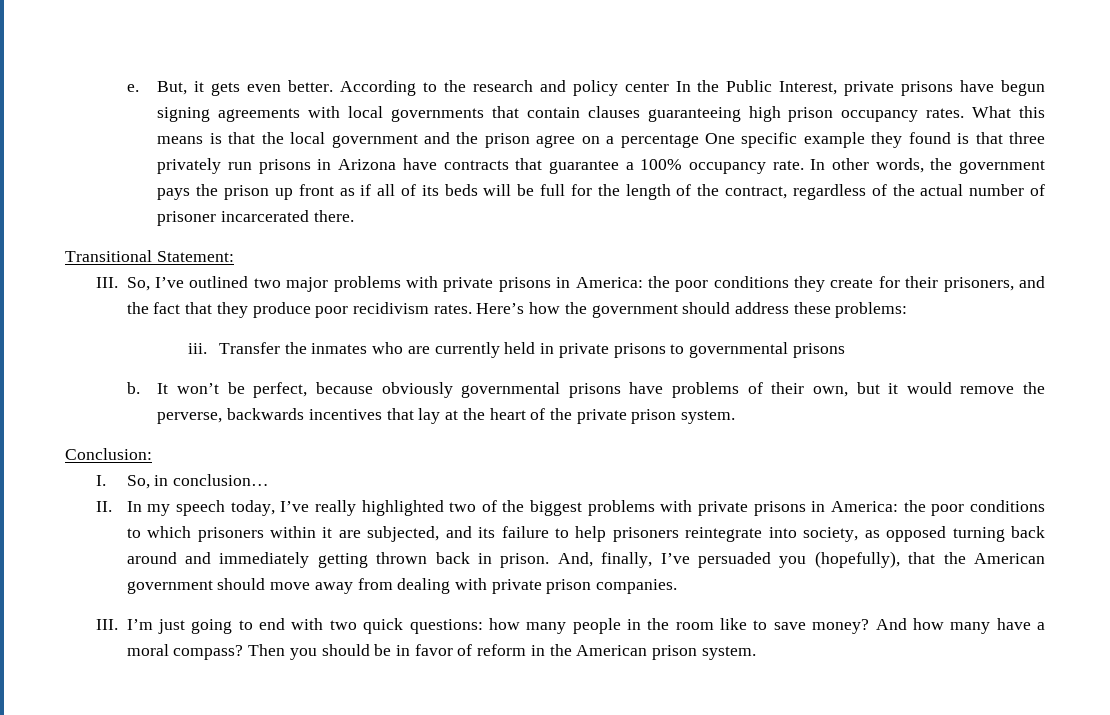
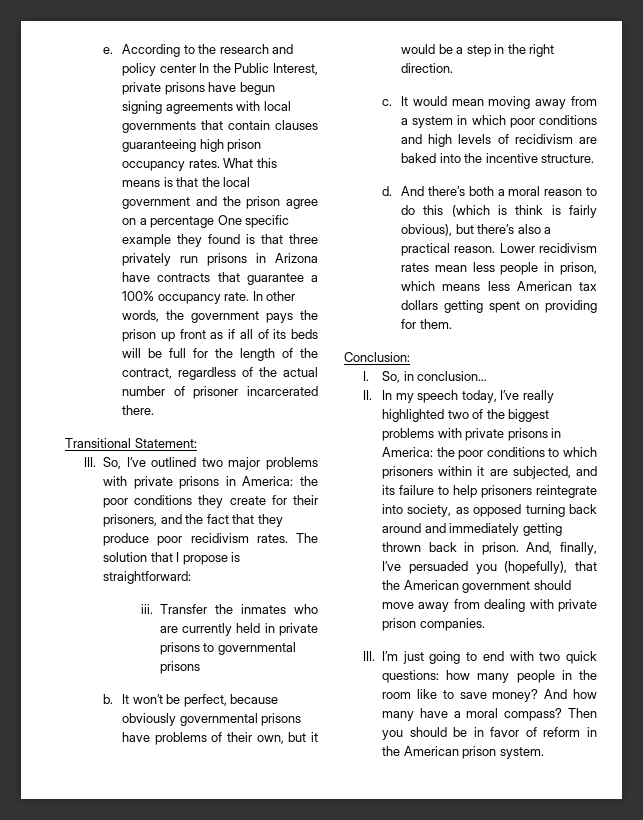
- But, it gets even better.
- Here’s how the government should address these problems:
+ The solution that I propose is straightforward:
- It won’t be perfect, because obviously governmental prisons have problems of their own, but it would remove the perverse, backwards incentives that lay at the heart of the private prison system.
+ It won’t be perfect, because obviously governmental prisons have problems of their own, but it would be a step in the right direction.
+ c. It would mean moving away from a system in which poor conditions and high levels of recidivism are baked into the incentive structure.
+ d. And there’s both a moral reason to do this (which is think is fairly obvious), but there’s also a practical reason. Lower recidivism rates mean less people in prison, which means less American tax dollars getting spent on providing for them.

